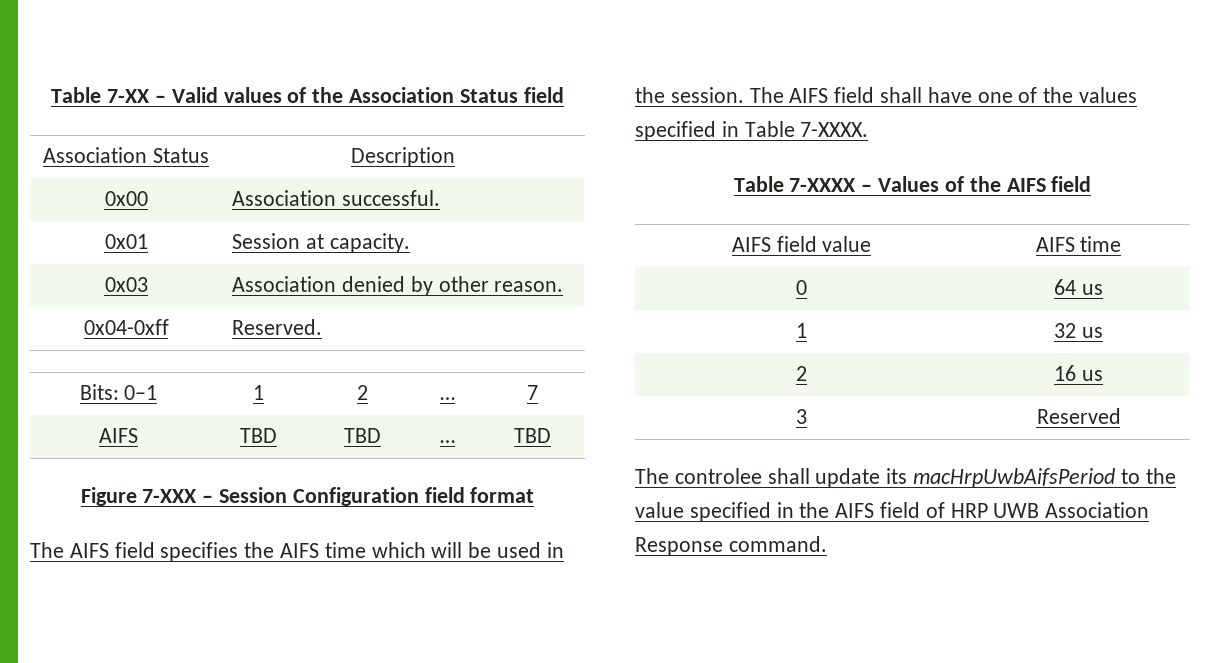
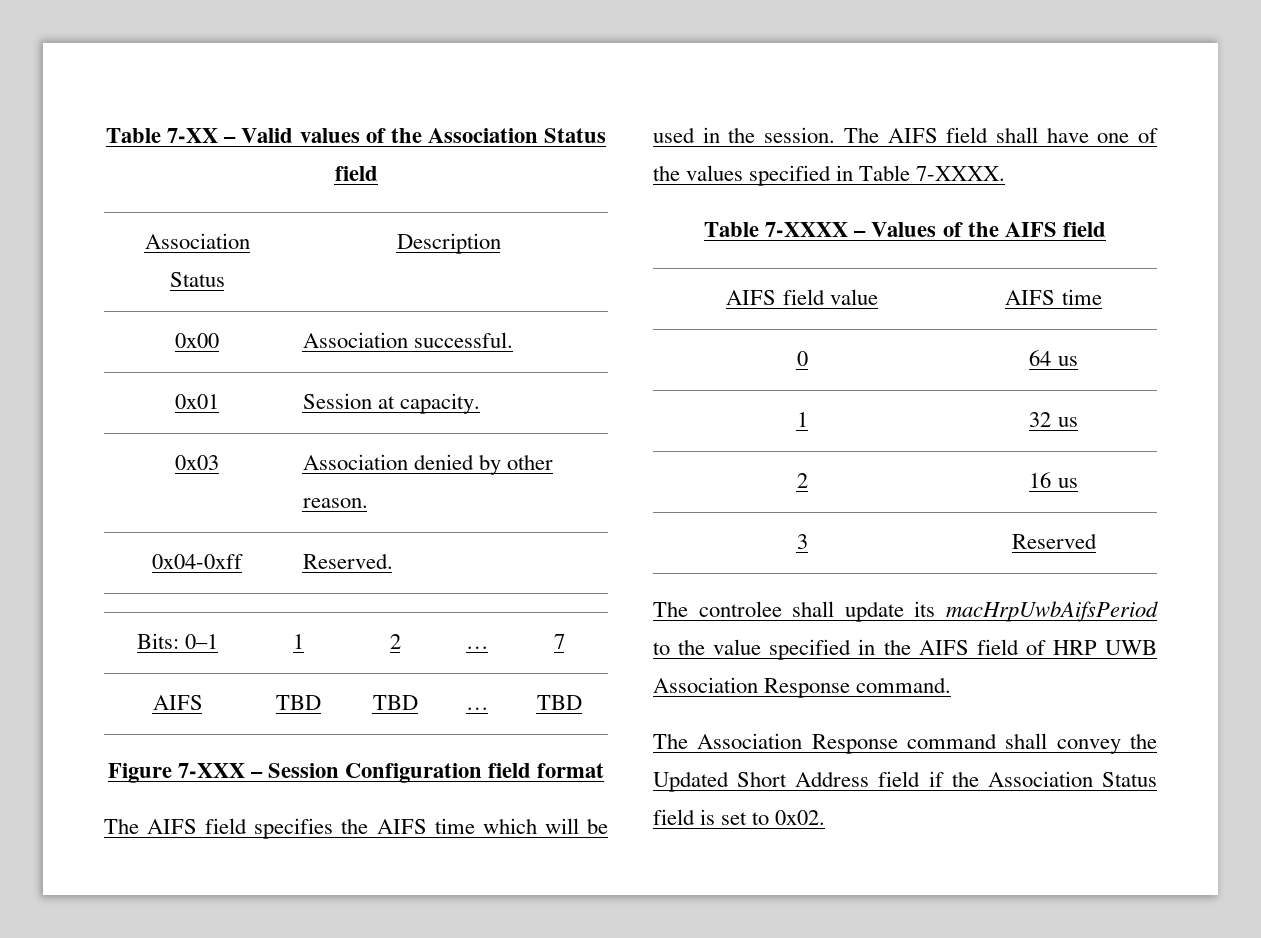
+ The Association Response command shall convey the Updated Short Address field if the Association Status field is set to 0x02.

